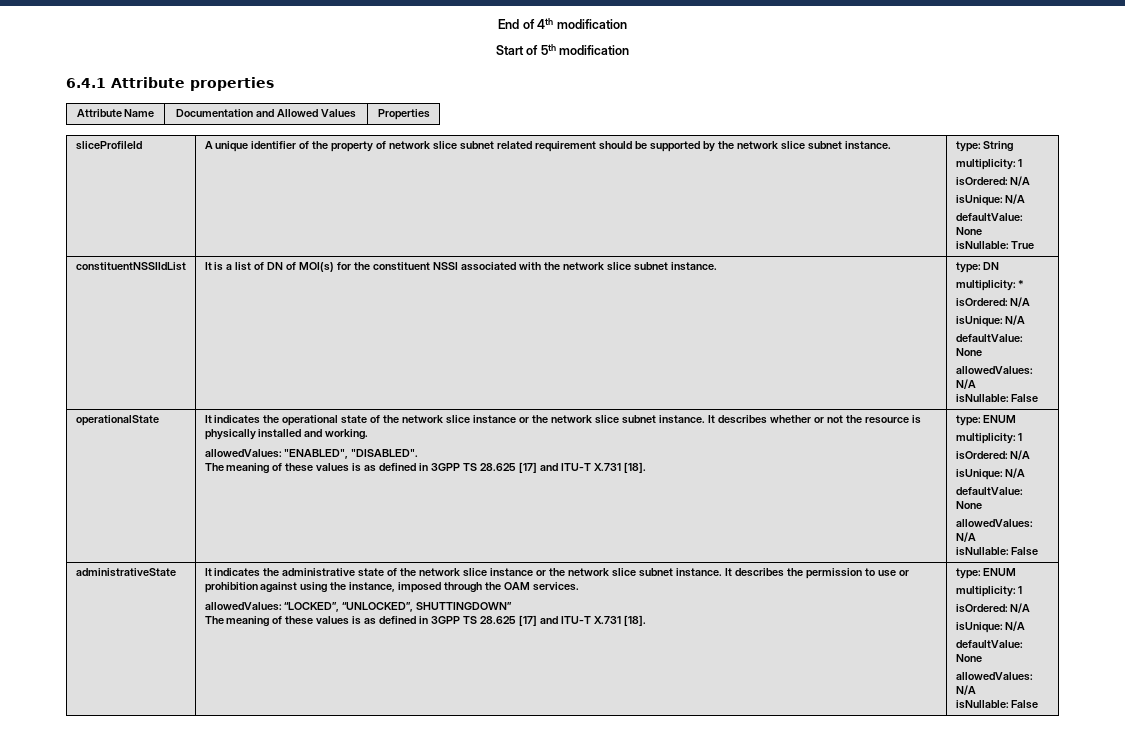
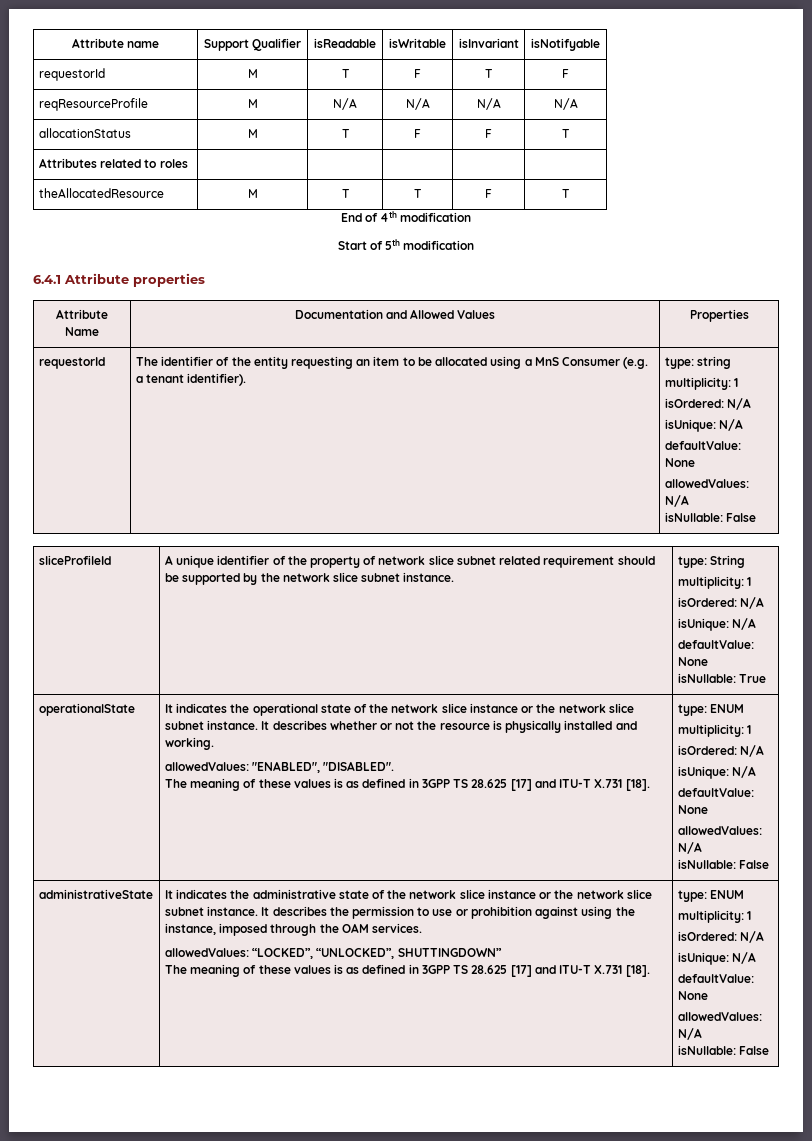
+ Attribute name | Support Qualifier | isReadable | isWritable | isInvariant | isNotifyable
+ requestorId | M | T | F | T | F
+ reqResourceProfile | M | N/A | N/A | N/A | N/A
+ allocationStatus | M | T | F | F | T
+ Attributes related to roles | | | | |
+ theAllocatedResource | M | T | T | F | T
+ requestorId | The identifier of the entity requesting an item to be allocated using a MnS Consumer (e.g. a tenant identifier). | type: string
+ multiplicity: 1
+ isOrdered: N/A
+ isUnique: N/A
+ defaultValue: None
+ allowedValues: N/A
+ isNullable: False
- constituentNSSIIdList | It is a list of DN of MOI(s) for the constituent NSSI associated with the network slice subnet instance. | type: DN
- multiplicity: *
- isOrdered: N/A
- isUnique: N/A
- defaultValue: None
- allowedValues: N/A
- isNullable: False

